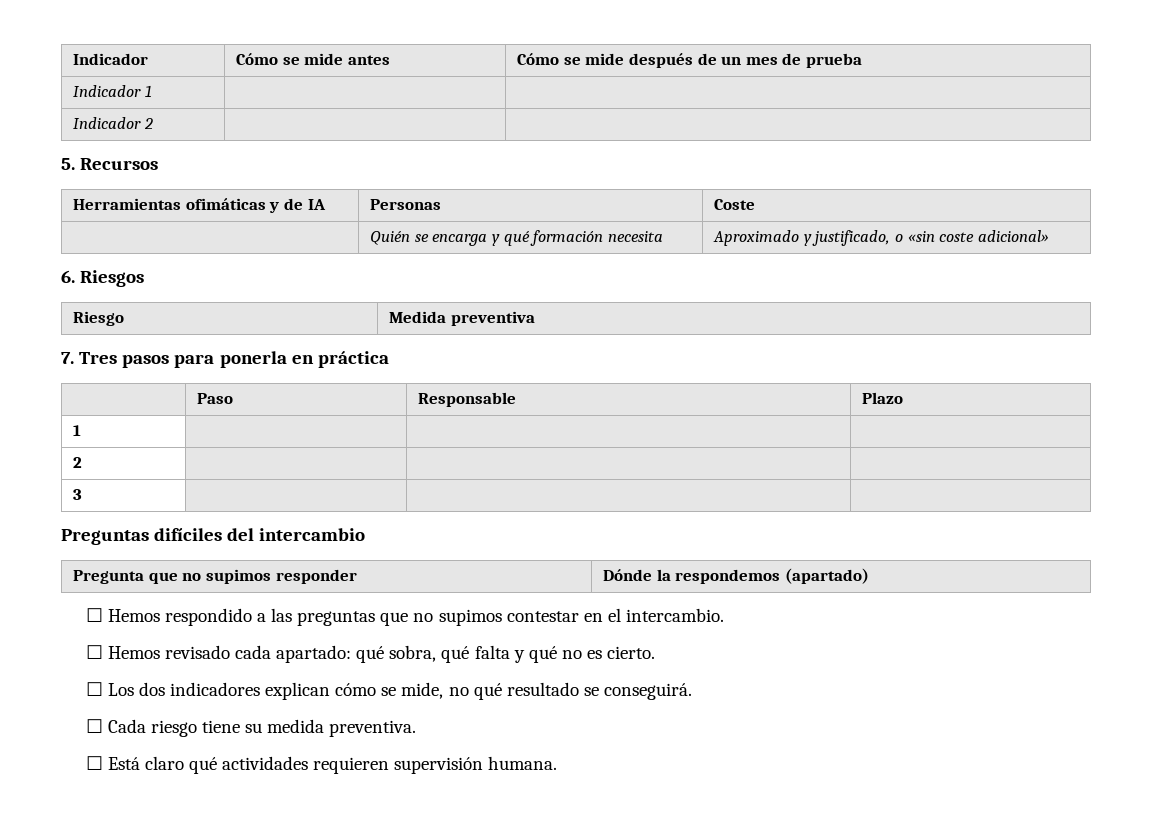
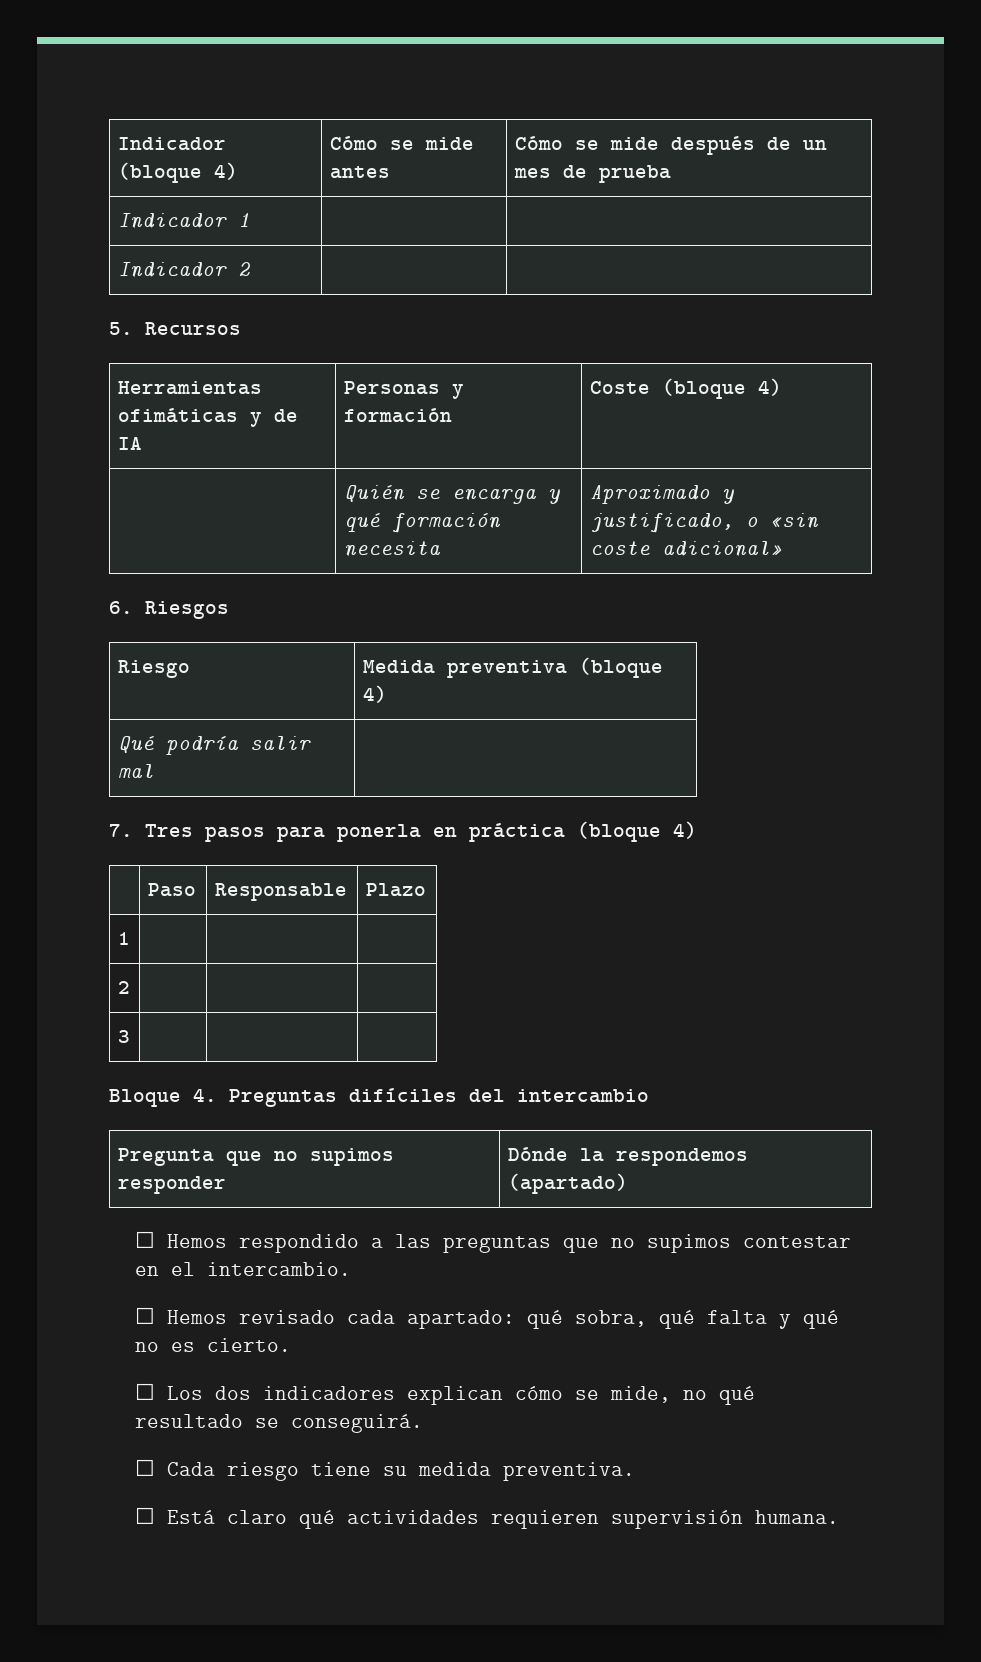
- Indicador | Cómo se mide antes | Cómo se mide después de un mes de prueba
+ Indicador (bloque 4) | Cómo se mide antes | Cómo se mide después de un mes de prueba
- Herramientas ofimáticas y de IA | Personas | Coste
+ Herramientas ofimáticas y de IA | Personas y formación | Coste (bloque 4)
- Riesgo | Medida preventiva
+ Riesgo | Medida preventiva (bloque 4)
+ Qué podría salir mal |
- 7. Tres pasos para ponerla en práctica
+ 7. Tres pasos para ponerla en práctica (bloque 4)
- Preguntas difíciles del intercambio
+ Bloque 4. Preguntas difíciles del intercambio

